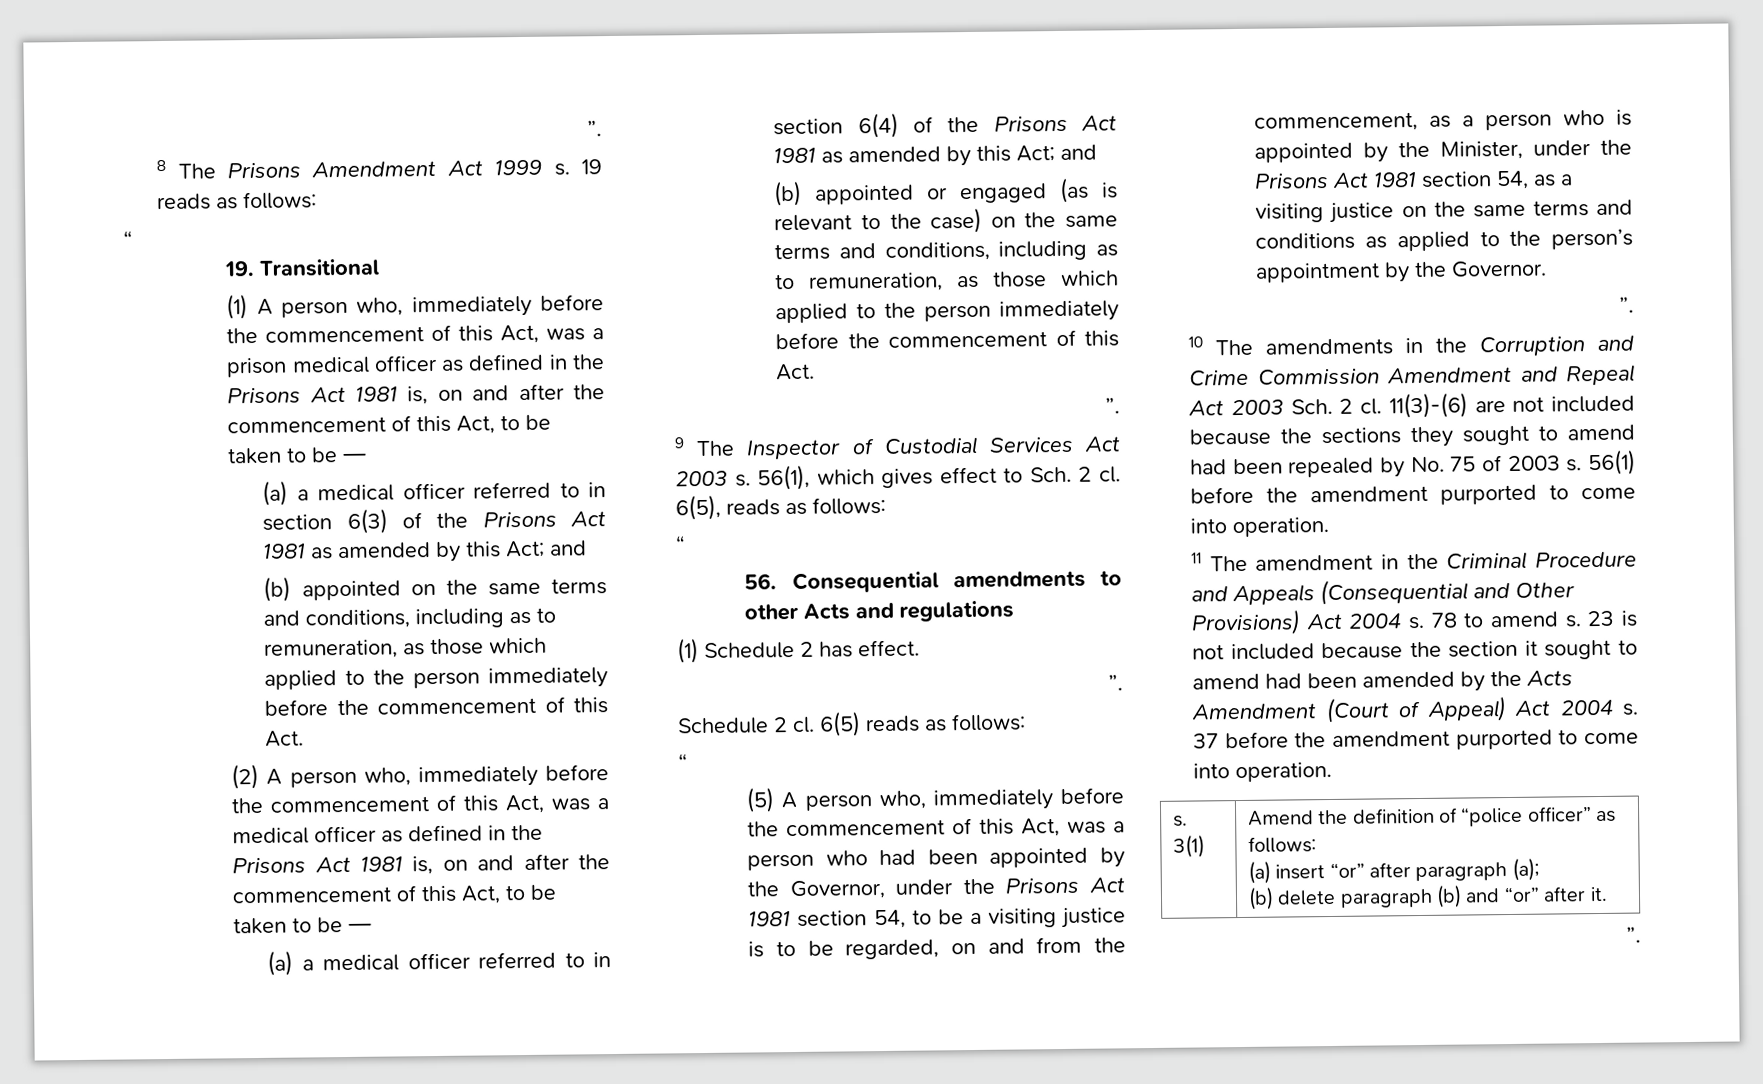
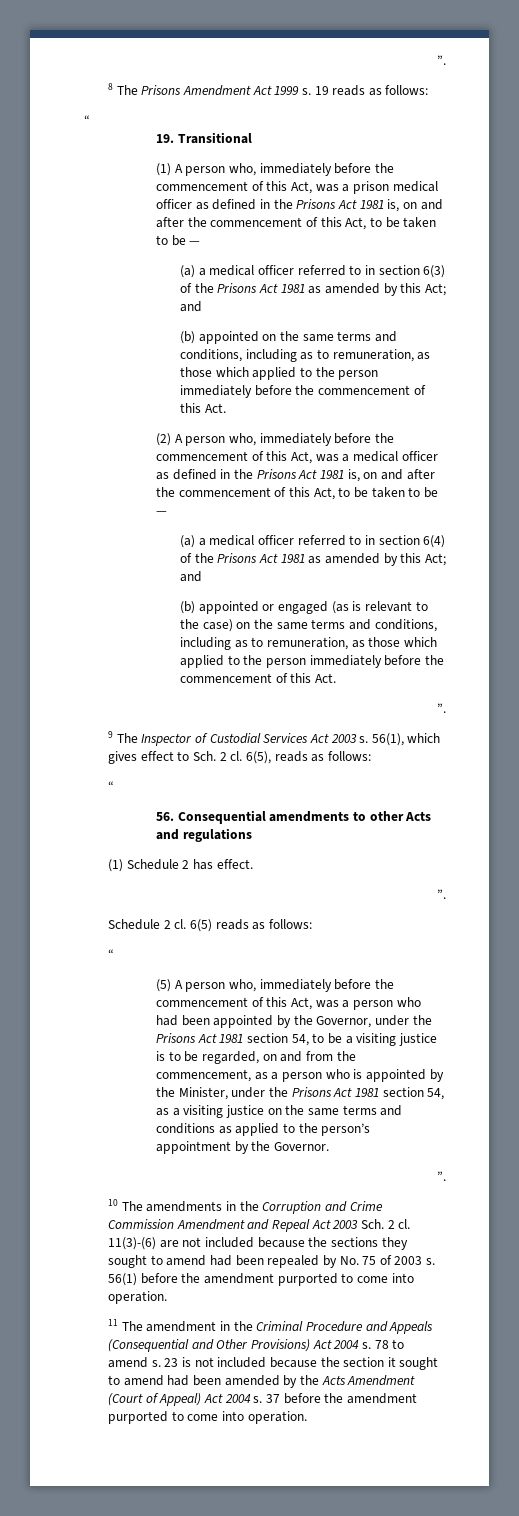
- s. 3(1) | Amend the definition of “police officer” as follows:
- (a) insert “or” after paragraph (a);
- (b) delete paragraph (b) and “or” after it.
- ”.

